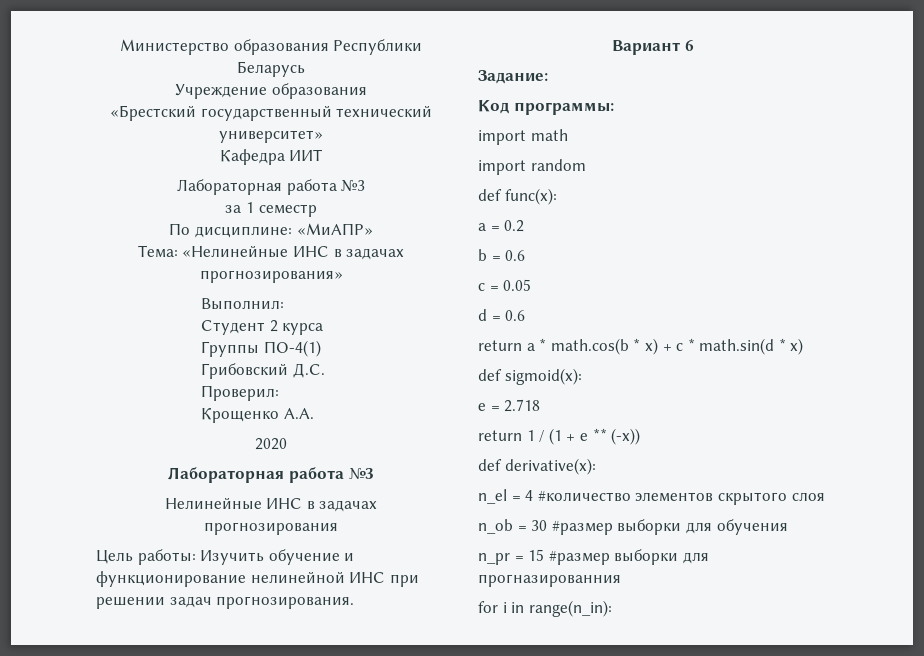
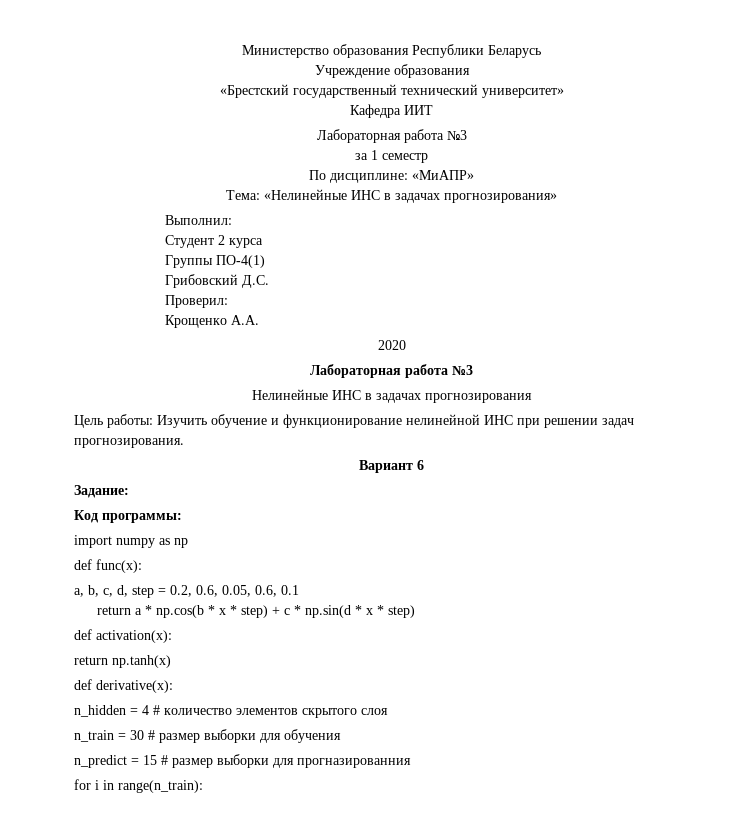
- import math
- import random
+ import numpy as np
- a = 0.2
- b = 0.6
- c = 0.05
- d = 0.6
- return a * math.cos(b * x) + c * math.sin(d * x)
- def sigmoid(x):
- e = 2.718
- return 1 / (1 + e ** (-x))
+ a, b, c, d, step = 0.2, 0.6, 0.05, 0.6, 0.1
+ return a * np.cos(b * x * step) + c * np.sin(d * x * step)
+ def activation(x):
+ return np.tanh(x)
- n_el = 4 #количество элементов скрытого слоя
+ n_hidden = 4 # количество элементов скрытого слоя
- n_ob = 30 #размер выборки для обучения
+ n_train = 30 # размер выборки для обучения
- n_pr = 15 #размер выборки для прогназированния
+ n_predict = 15 # размер выборки для прогназированния
- for i in range(n_in):
+ for i in range(n_train):

